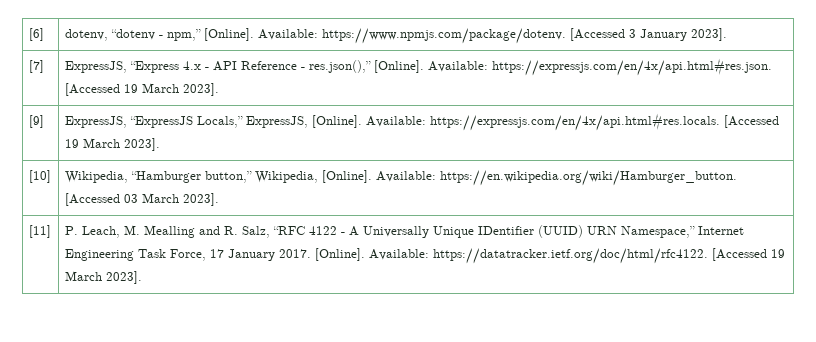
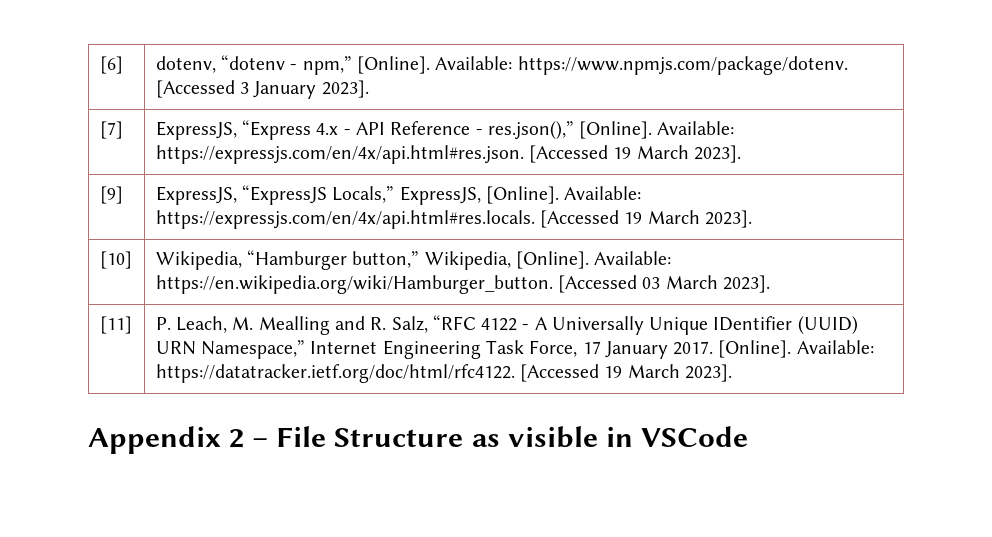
+ Appendix 2 – File Structure as visible in VSCode

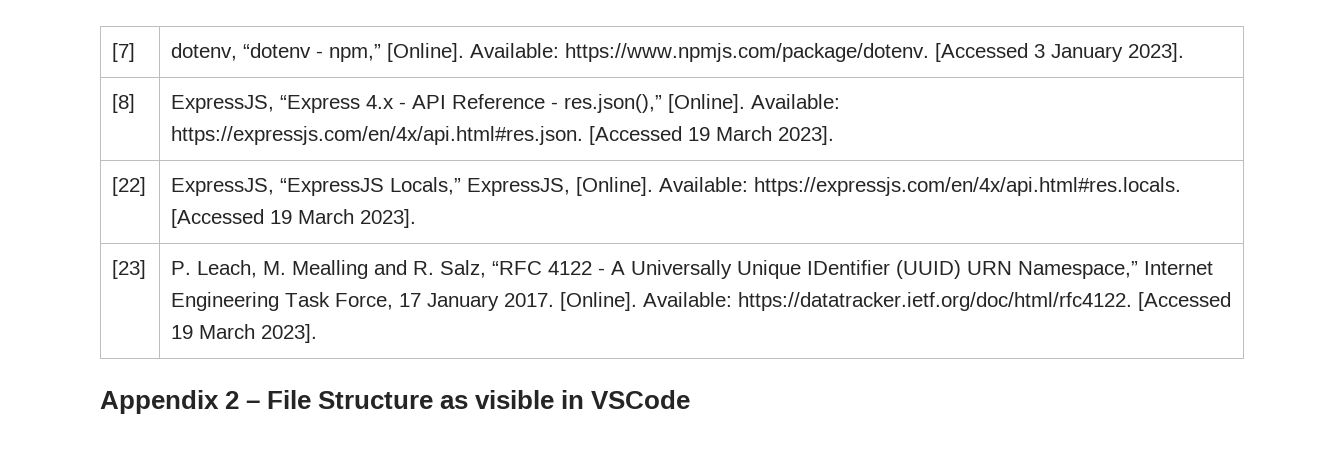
- [6] | dotenv, “dotenv - npm,” [Online]. Available: https://www.npmjs.com/package/dotenv. [Accessed 3 January 2023].
+ [7] | dotenv, “dotenv - npm,” [Online]. Available: https://www.npmjs.com/package/dotenv. [Accessed 3 January 2023].
- [7] | ExpressJS, “Express 4.x - API Reference - res.json(),” [Online]. Available: https://expressjs.com/en/4x/api.html#res.json. [Accessed 19 March 2023].
+ [8] | ExpressJS, “Express 4.x - API Reference - res.json(),” [Online]. Available: https://expressjs.com/en/4x/api.html#res.json. [Accessed 19 March 2023].
- [9] | ExpressJS, “ExpressJS Locals,” ExpressJS, [Online]. Available: https://expressjs.com/en/4x/api.html#res.locals. [Accessed 19 March 2023].
+ [22] | ExpressJS, “ExpressJS Locals,” ExpressJS, [Online]. Available: https://expressjs.com/en/4x/api.html#res.locals. [Accessed 19 March 2023].
- [10] | Wikipedia, “Hamburger button,” Wikipedia, [Online]. Available: https://en.wikipedia.org/wiki/Hamburger_button. [Accessed 03 March 2023].
- [11] | P. Leach, M. Mealling and R. Salz, “RFC 4122 - A Universally Unique IDentifier (UUID) URN Namespace,” Internet Engineering Task Force, 17 January 2017. [Online]. Available: https://datatracker.ietf.org/doc/html/rfc4122. [Accessed 19 March 2023].
+ [23] | P. Leach, M. Mealling and R. Salz, “RFC 4122 - A Universally Unique IDentifier (UUID) URN Namespace,” Internet Engineering Task Force, 17 January 2017. [Online]. Available: https://datatracker.ietf.org/doc/html/rfc4122. [Accessed 19 March 2023].

